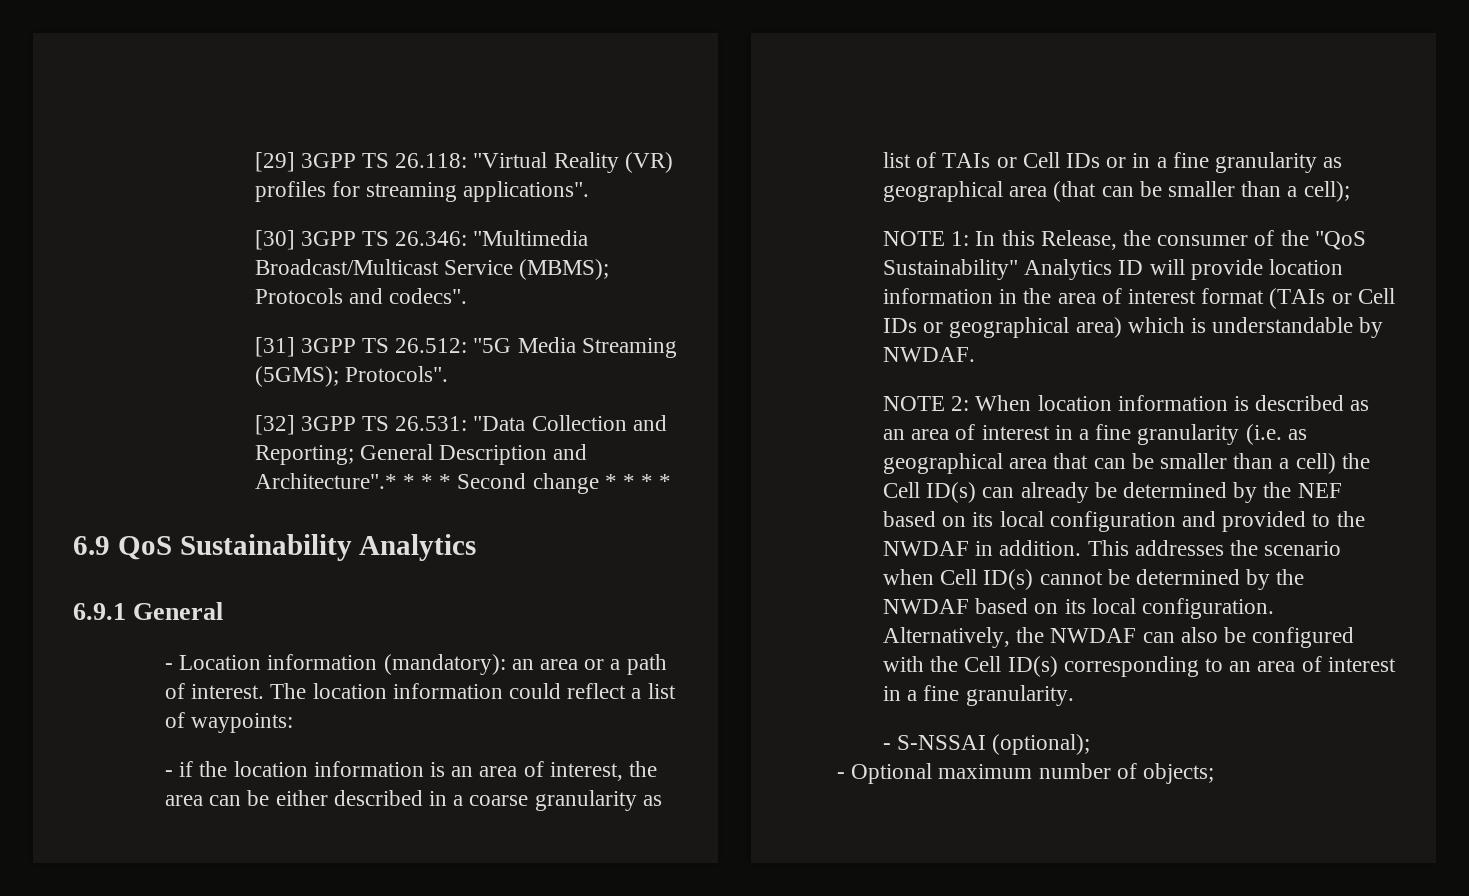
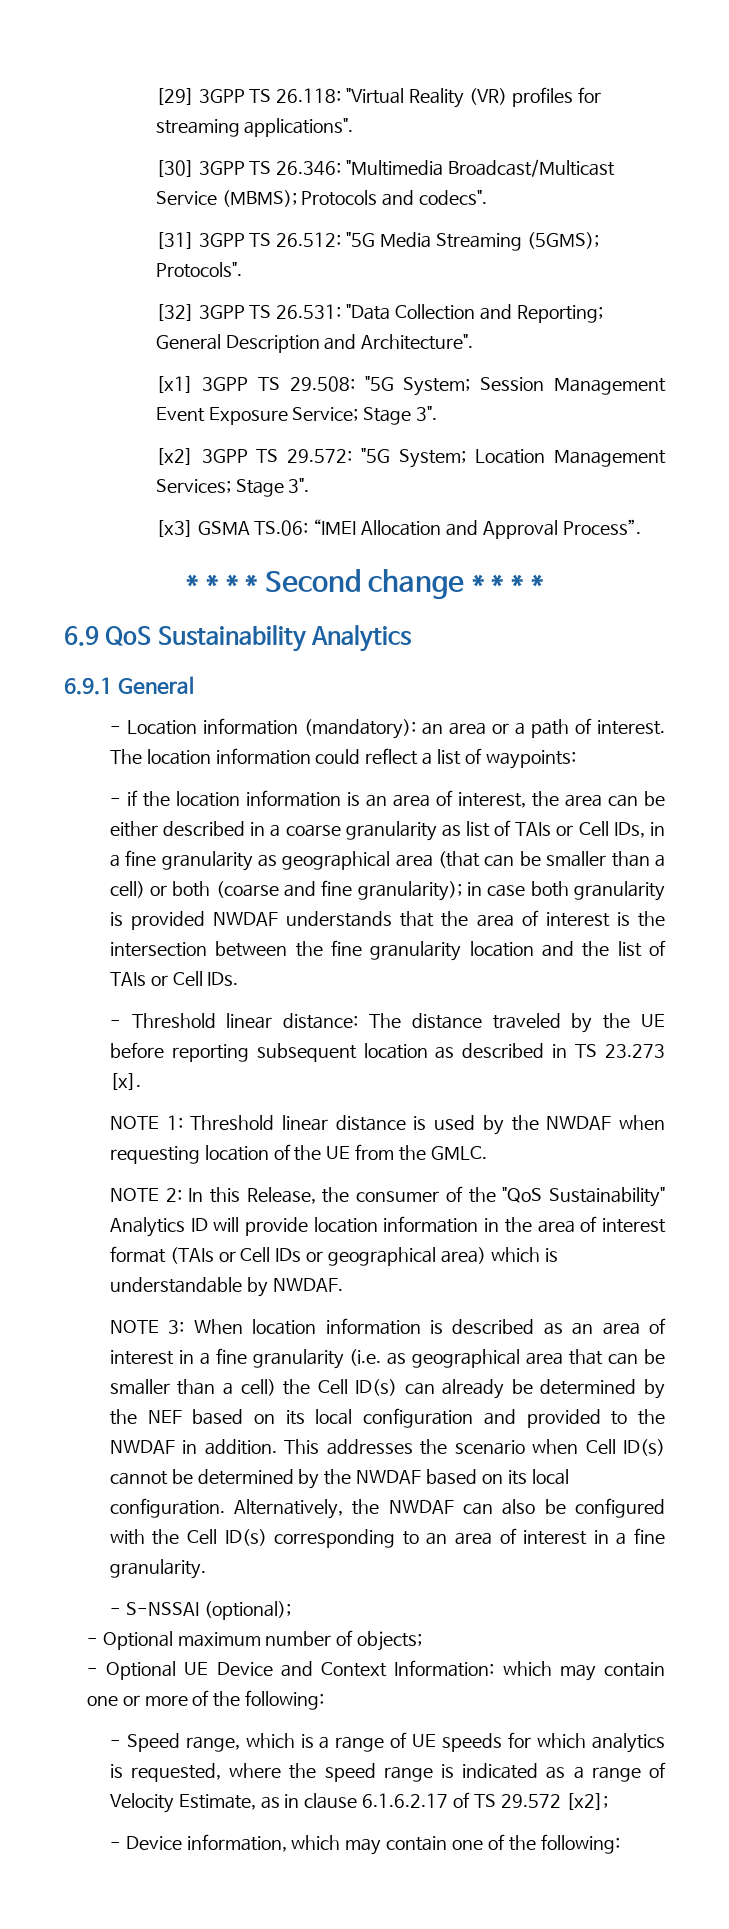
- [32] 3GPP TS 26.531: "Data Collection and Reporting; General Description and Architecture".* * * * Second change * * * *
+ [32] 3GPP TS 26.531: "Data Collection and Reporting; General Description and Architecture".
+ [x1] 3GPP TS 29.508: "5G System; Session Management Event Exposure Service; Stage 3".
+ [x2] 3GPP TS 29.572: "5G System; Location Management Services; Stage 3".
+ [x3] GSMA TS.06: “IMEI Allocation and Approval Process”.
+ * * * * Second change * * * *
- - if the location information is an area of interest, the area can be either described in a coarse granularity as list of TAIs or Cell IDs or in a fine granularity as geographical area (that can be smaller than a cell);
- NOTE 1:
+ - if the location information is an area of interest, the area can be either described in a coarse granularity as list of TAIs or Cell IDs, in a fine granularity as geographical area (that can be smaller than a cell) or both (coarse and fine granularity); in case both granularity is provided NWDAF understands that the area of interest is the intersection between the fine granularity location and the list of TAIs or Cell IDs.
+ - Threshold linear distance: The distance traveled by the UE before reporting subsequent location as described in TS 23.273 [x].
+ NOTE 1: Threshold linear distance is used by the NWDAF when requesting location of the UE from the GMLC.
+ NOTE 2:
- NOTE 2: When location information is described as an area of interest in a fine granularity (i.e. as geographical area that can be smaller than a cell) the Cell ID(s) can already be determined by the NEF based on its local configuration and provided to the NWDAF in addition.
+ NOTE 3: When location information is described as an area of interest in a fine granularity (i.e. as geographical area that can be smaller than a cell) the Cell ID(s) can already be determined by the NEF based on its local configuration and provided to the NWDAF in addition.
+ - Optional UE Device and Context Information: which may contain one or more of the following:
+ - Speed range, which is a range of UE speeds for which analytics is requested, where the speed range is indicated as a range of Velocity Estimate, as in clause 6.1.6.2.17 of TS 29.572 [x2];
+ - Device information, which may contain one of the following:

